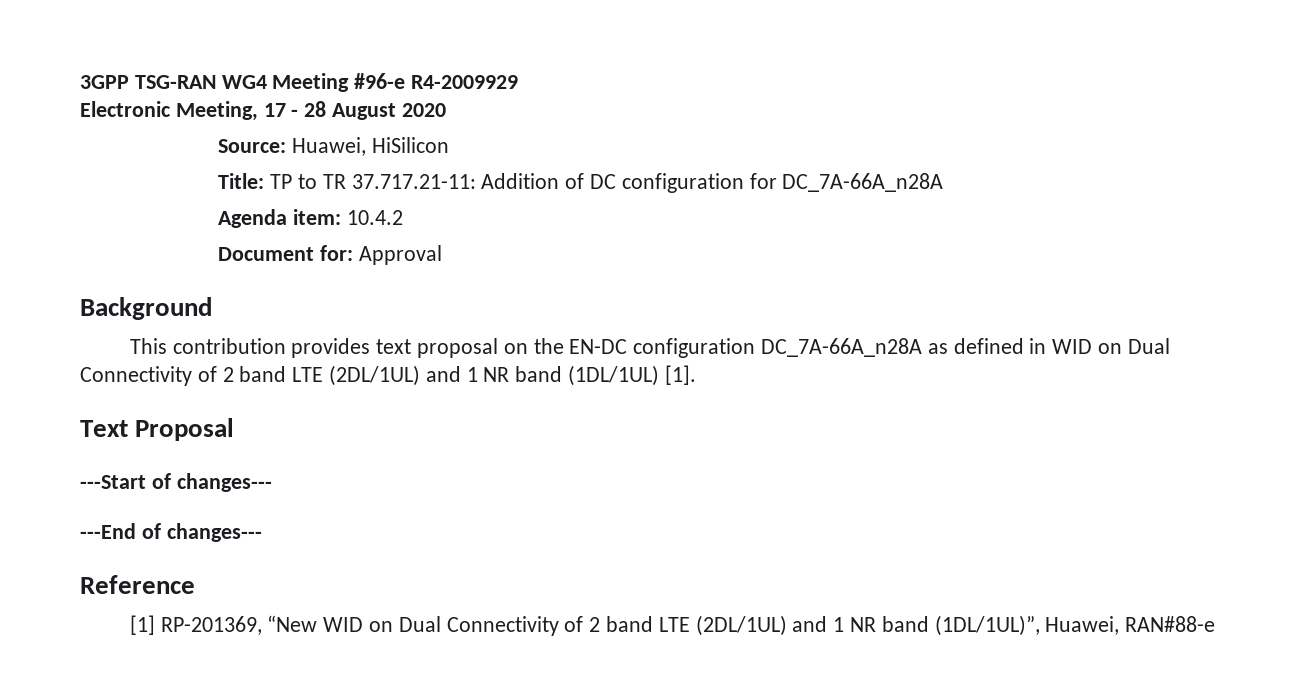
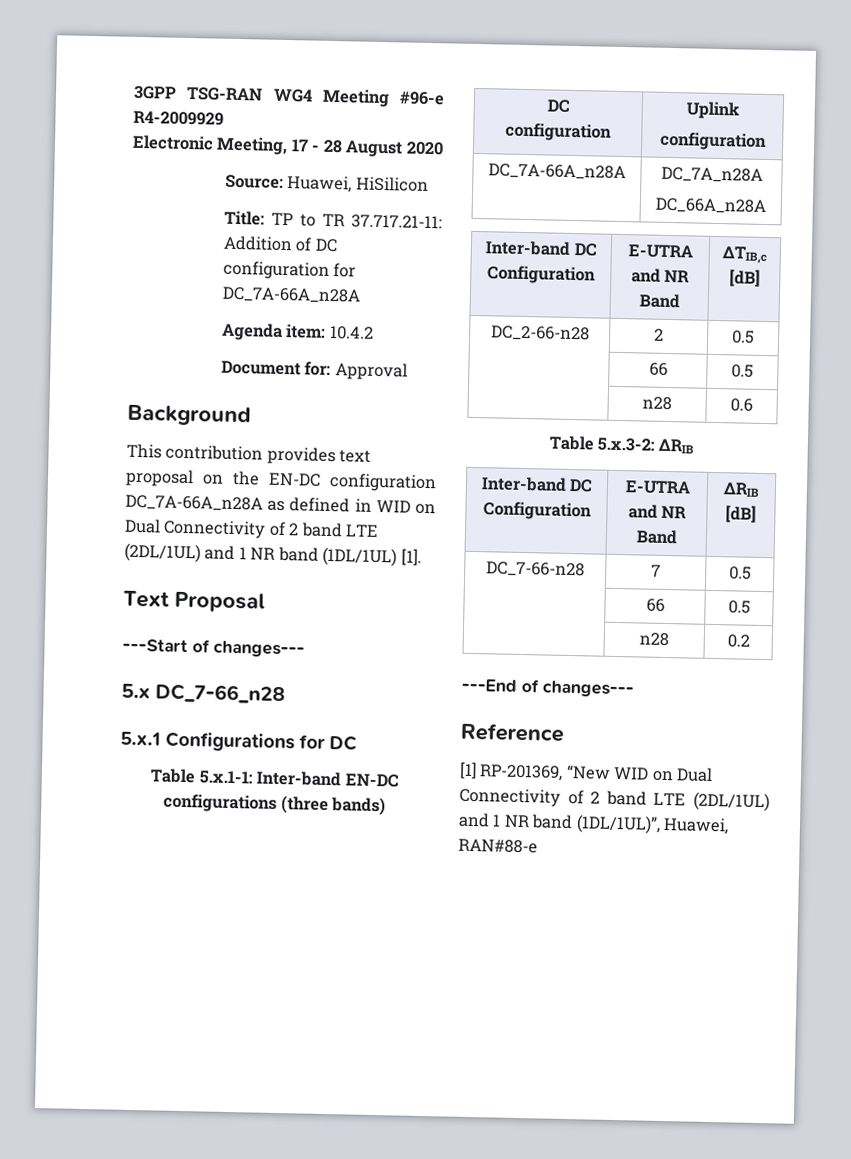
+ 5.x DC_7-66_n28
+ 5.x.1 Configurations for DC
+ Table 5.x.1-1: Inter-band EN-DC configurations (three bands)
+ DC
+ configuration | Uplink
+ configuration
+ DC_7A-66A_n28A | DC_7A_n28A
+ DC_66A_n28A
+ Inter-band DC Configuration | E-UTRA and NR Band | ΔTIB,c [dB]
+ DC_2-66-n28 | 2 | 0.5
+ | 66 | 0.5
+ | n28 | 0.6
+ Table 5.x.3-2: ΔRIB
+ Inter-band DC Configuration | E-UTRA and NR Band | ΔRIB [dB]
+ DC_7-66-n28 | 7 | 0.5
+ | 66 | 0.5
+ | n28 | 0.2

